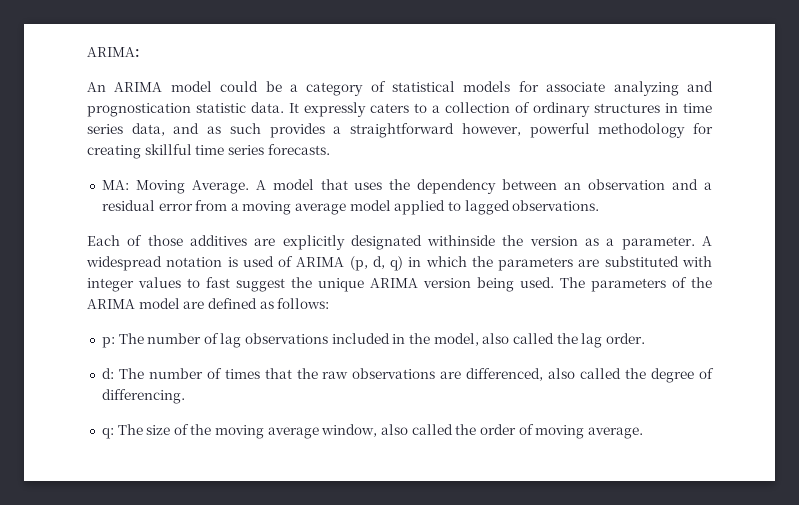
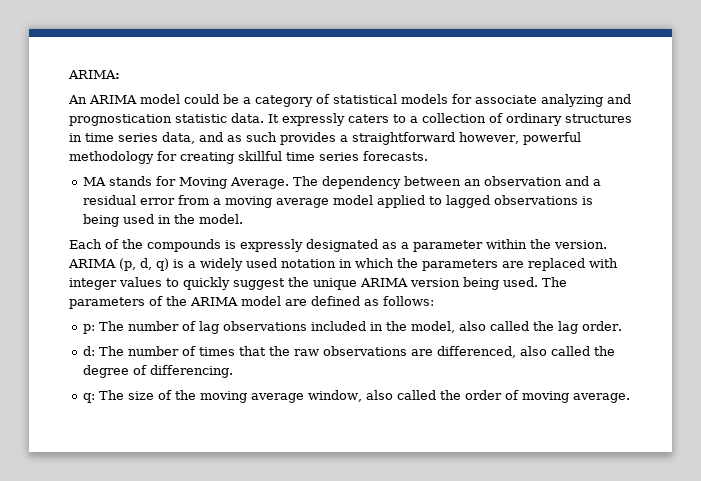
- MA: Moving Average. A model that uses the dependency between an observation and a residual error from a moving average model applied to lagged observations.
- Each of those additives are explicitly designated withinside the version as a parameter. A widespread notation is used of ARIMA (p, d, q) in which the parameters are substituted with integer values to fast suggest the unique ARIMA version being used.
+ MA stands for Moving Average. The dependency between an observation and a residual error from a moving average model applied to lagged observations is being used in the model.
+ Each of the compounds is expressly designated as a parameter within the version. ARIMA (p, d, q) is a widely used notation in which the parameters are replaced with integer values to quickly suggest the unique ARIMA version being used.

